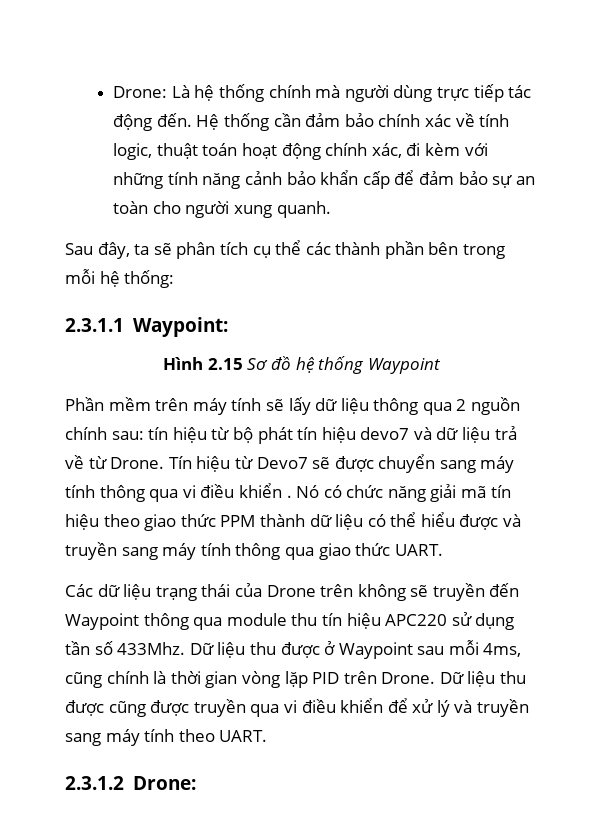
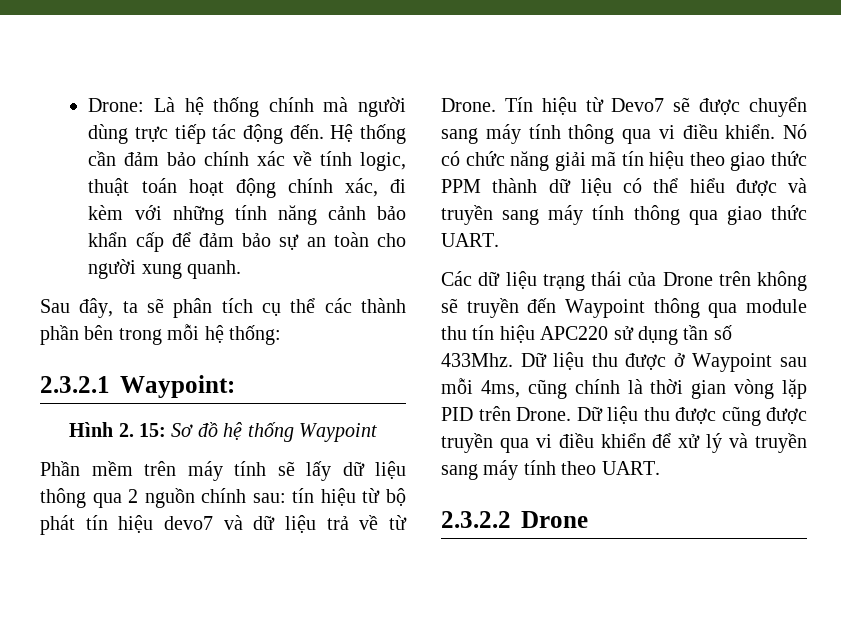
- 2.3.1.1 Waypoint:
+ 2.3.2.1 Waypoint:
- Hình 2.15 Sơ đồ hệ thống Waypoint
+ Hình 2. 15: Sơ đồ hệ thống Waypoint
- Tín hiệu từ Devo7 sẽ được chuyển sang máy tính thông qua vi điều khiển .
+ Tín hiệu từ Devo7 sẽ được chuyển sang máy tính thông qua vi điều khiển.
- 2.3.1.2 Drone:
+ 2.3.2.2 Drone

